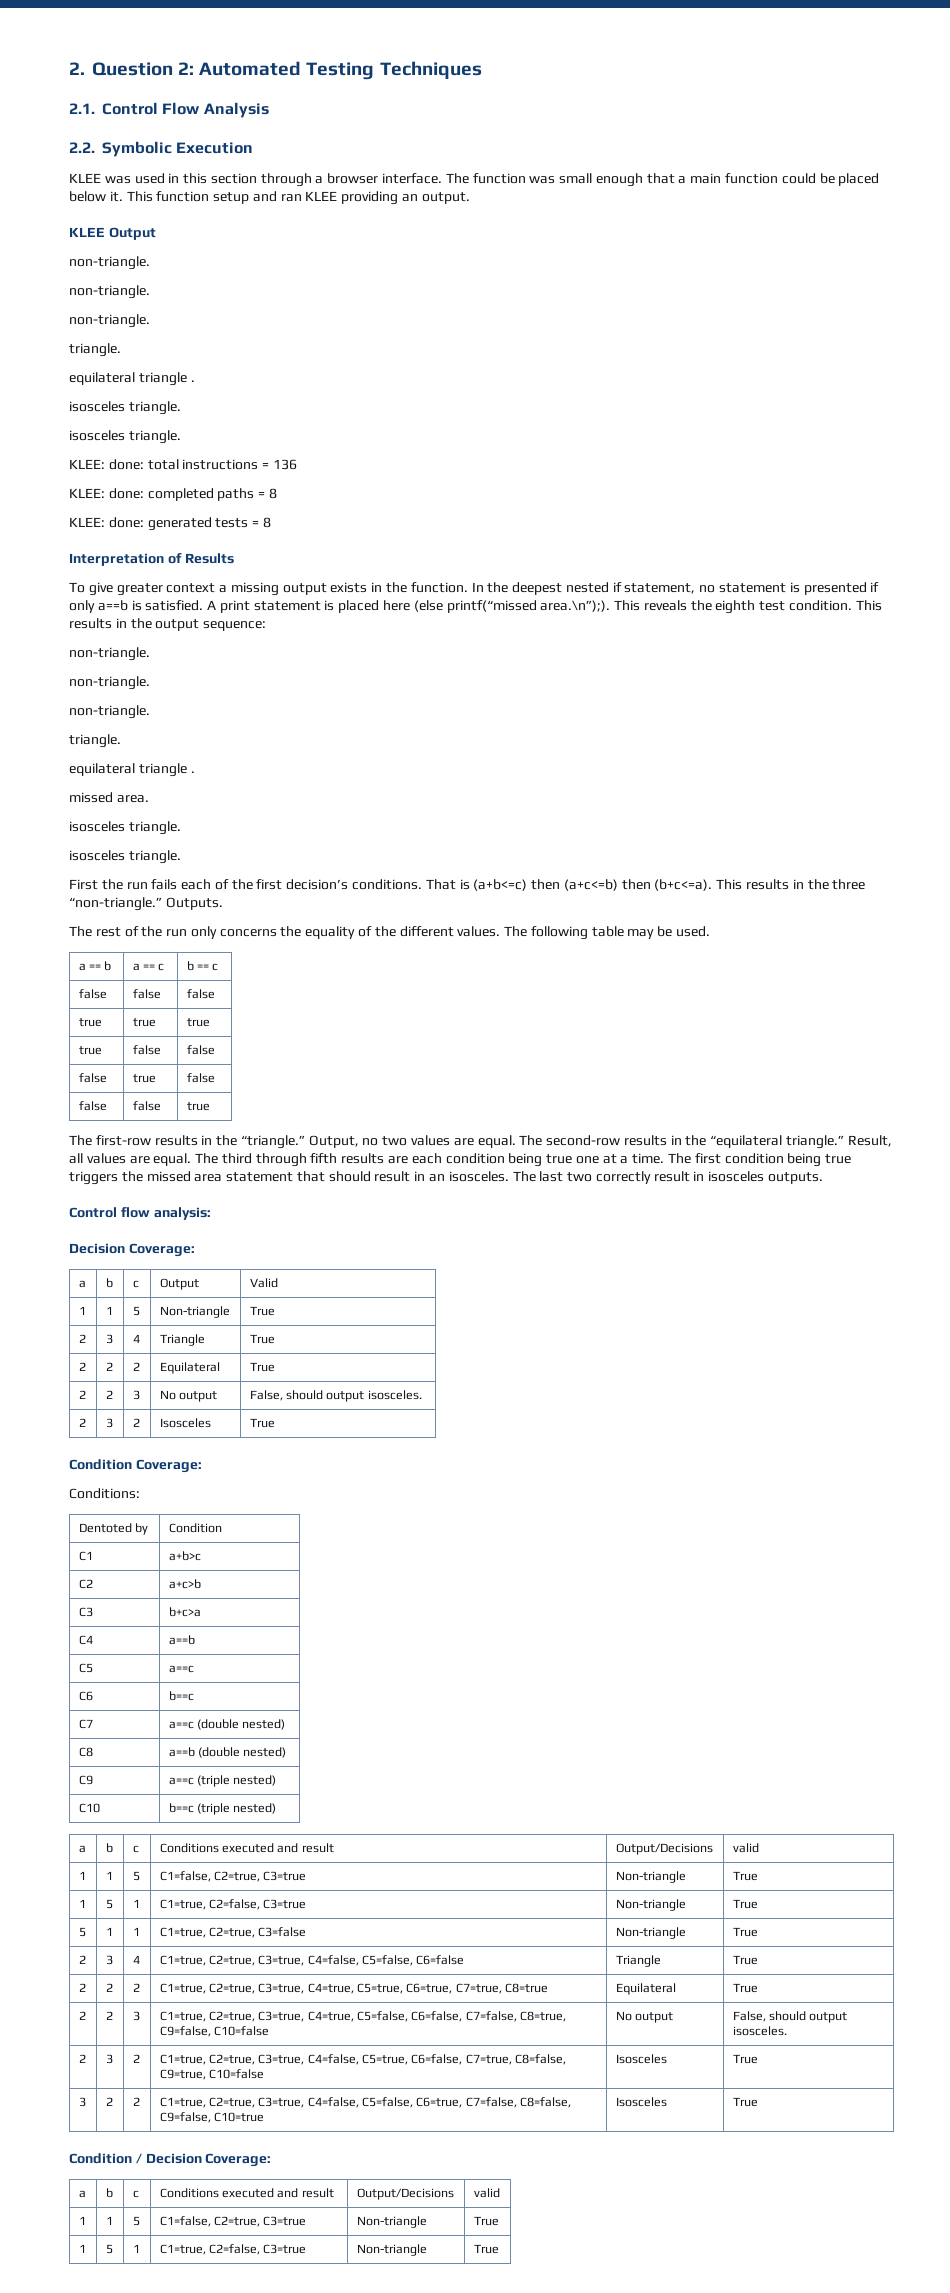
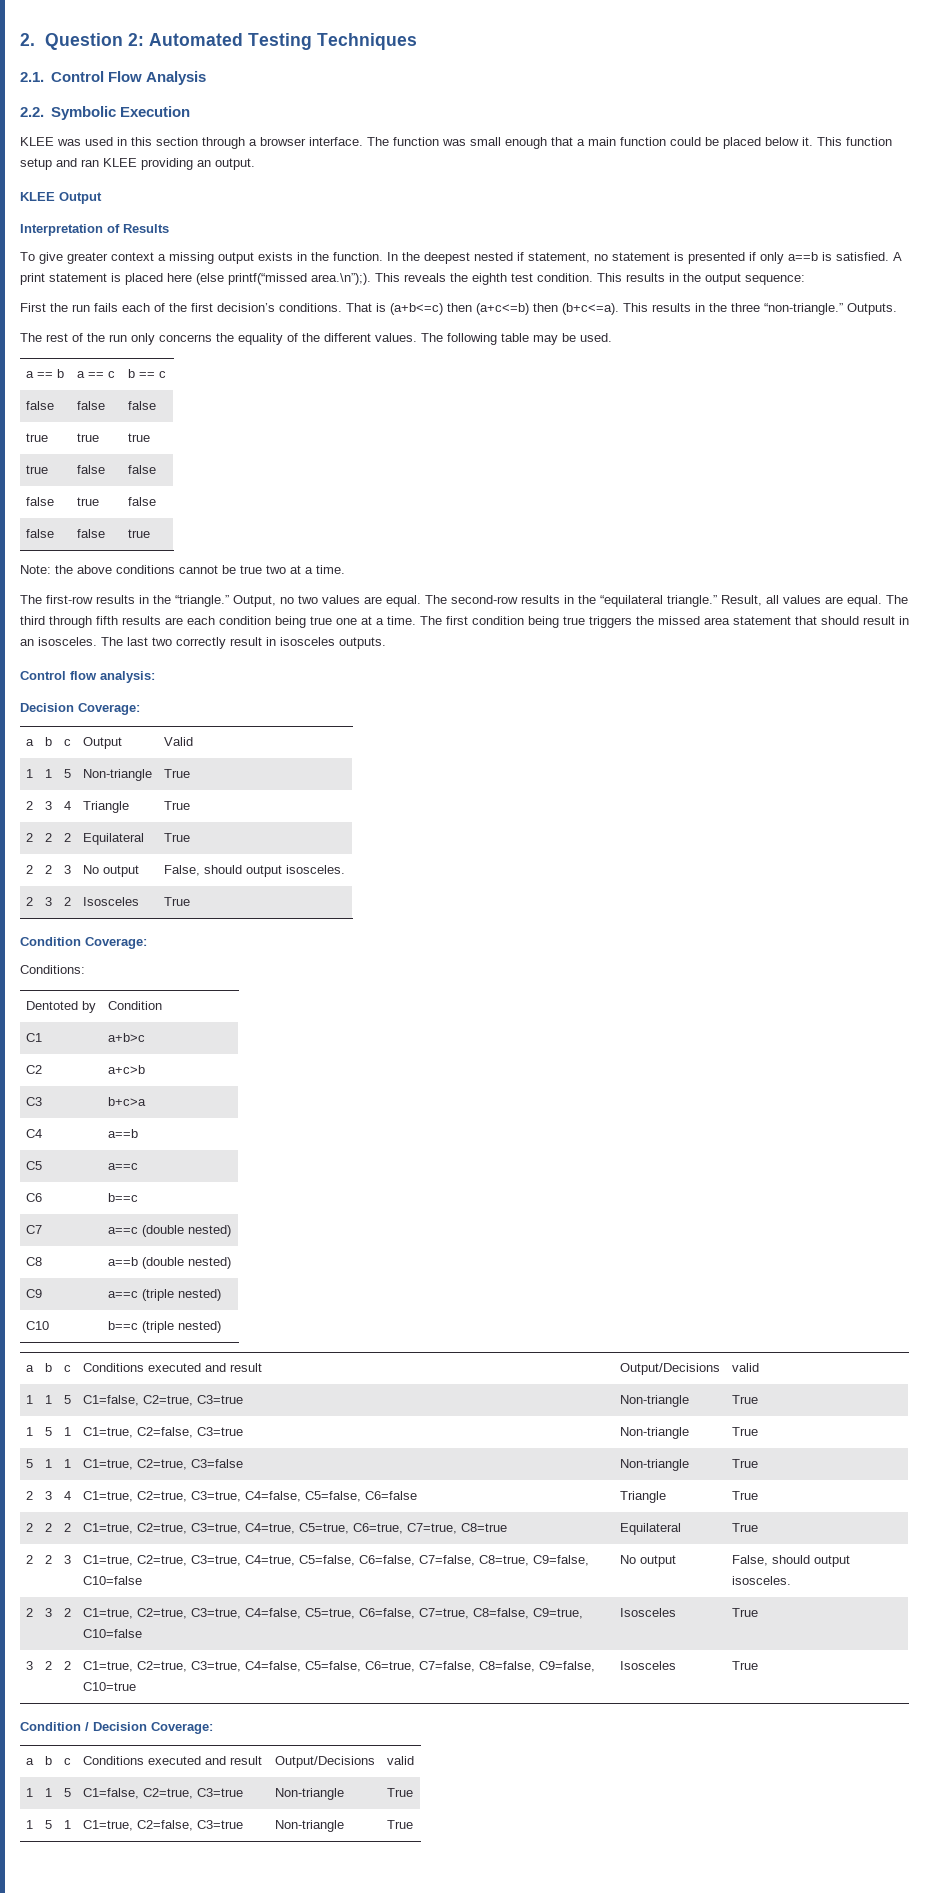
  KLEE Output
- non-triangle.
- non-triangle.
- non-triangle.
- triangle.
- equilateral triangle .
- isosceles triangle.
- isosceles triangle.
- KLEE: done: total instructions = 136
- KLEE: done: completed paths = 8
- KLEE: done: generated tests = 8
  This results in the output sequence:
- non-triangle.
- non-triangle.
- non-triangle.
- triangle.
- equilateral triangle .
- missed area.
- isosceles triangle.
- isosceles triangle.
+ Note: the above conditions cannot be true two at a time.

